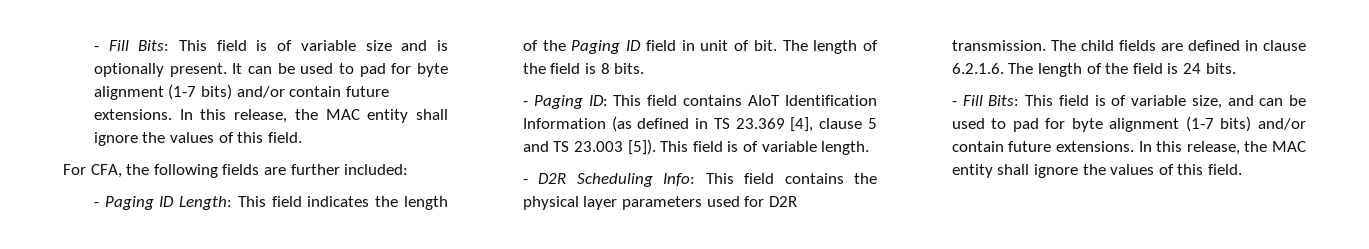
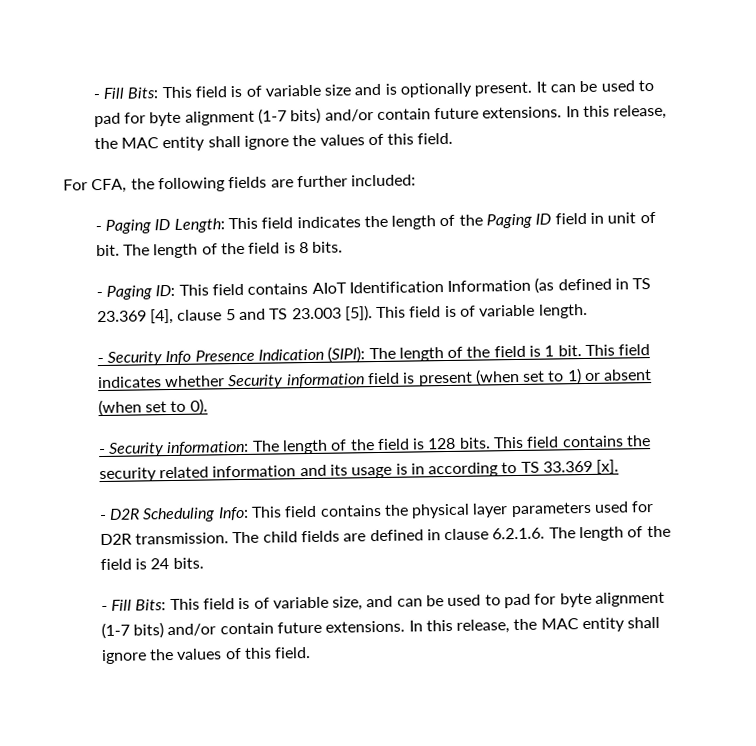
+ - Security Info Presence Indication (SIPI): The length of the field is 1 bit. This field indicates whether Security information field is present (when set to 1) or absent (when set to 0).
+ - Security information: The length of the field is 128 bits. This field contains the security related information and its usage is in according to TS 33.369 [x].

